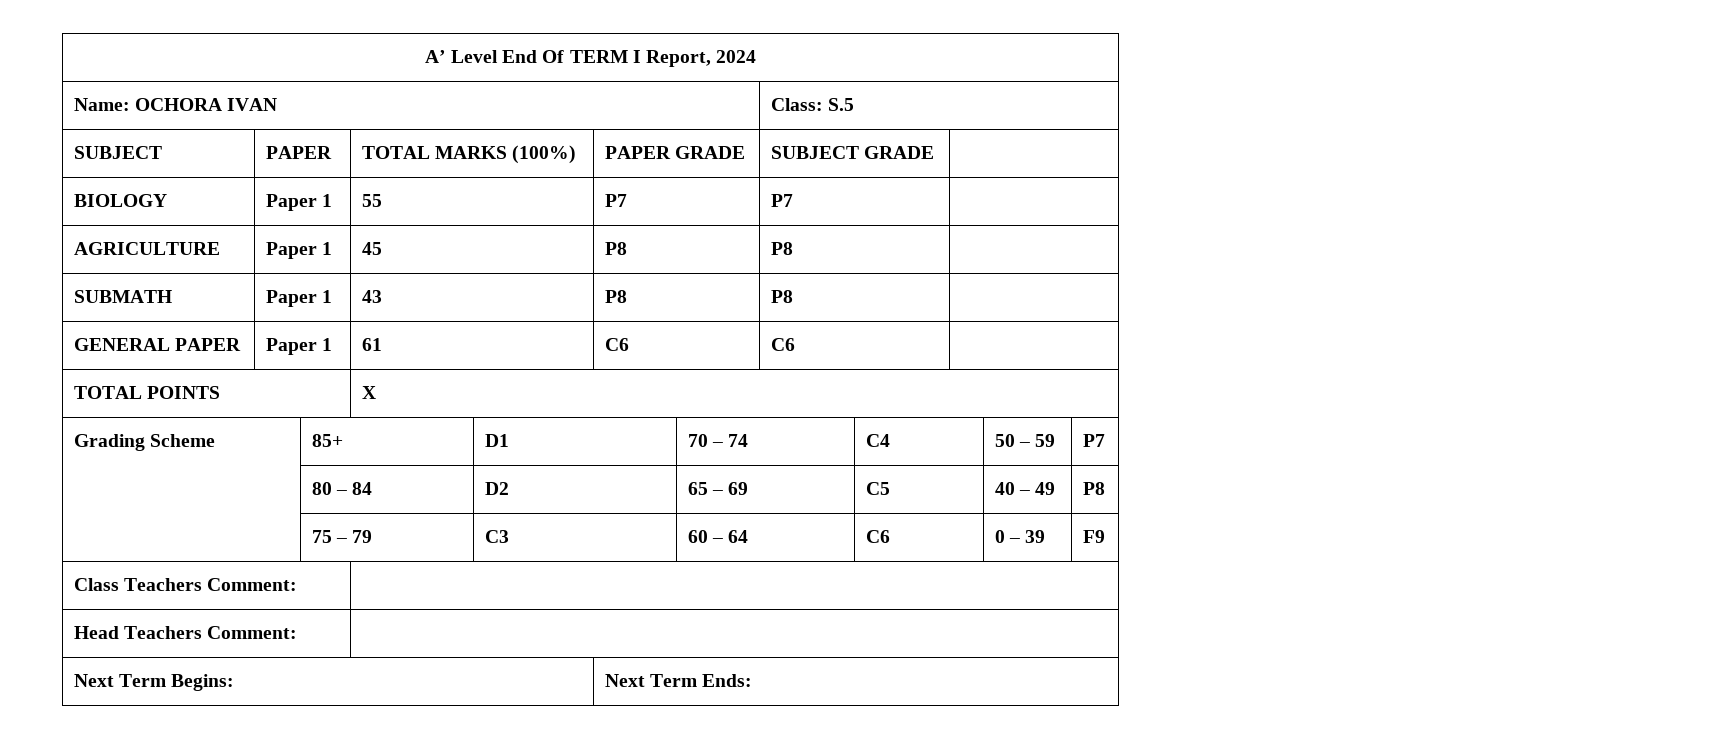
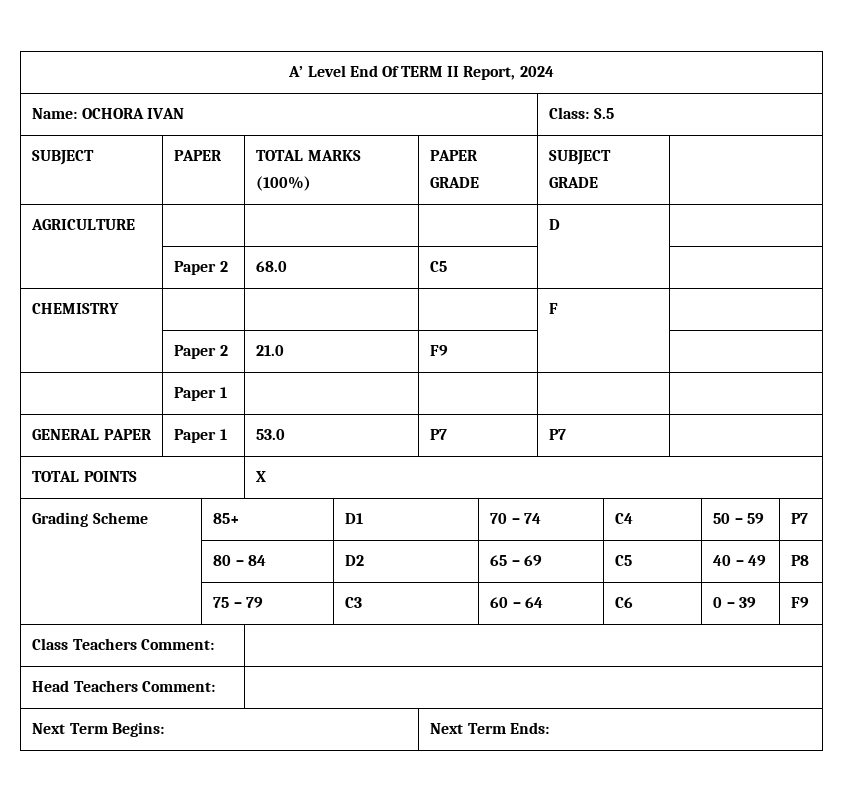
- A’ Level End Of TERM I Report, 2024
+ A’ Level End Of TERM II Report, 2024
- BIOLOGY | Paper 1 | 55 | P7 | P7 |
- AGRICULTURE | Paper 1 | 45 | P8 | P8 |
- SUBMATH | Paper 1 | 43 | P8 | P8 |
+ AGRICULTURE | | | | D |
+ | Paper 2 | 68.0 | C5 | |
+ CHEMISTRY | | | | F |
+ | Paper 2 | 21.0 | F9 | |
+ | Paper 1 | | | |
- GENERAL PAPER | Paper 1 | 61 | C6 | C6 |
+ GENERAL PAPER | Paper 1 | 53.0 | P7 | P7 |

